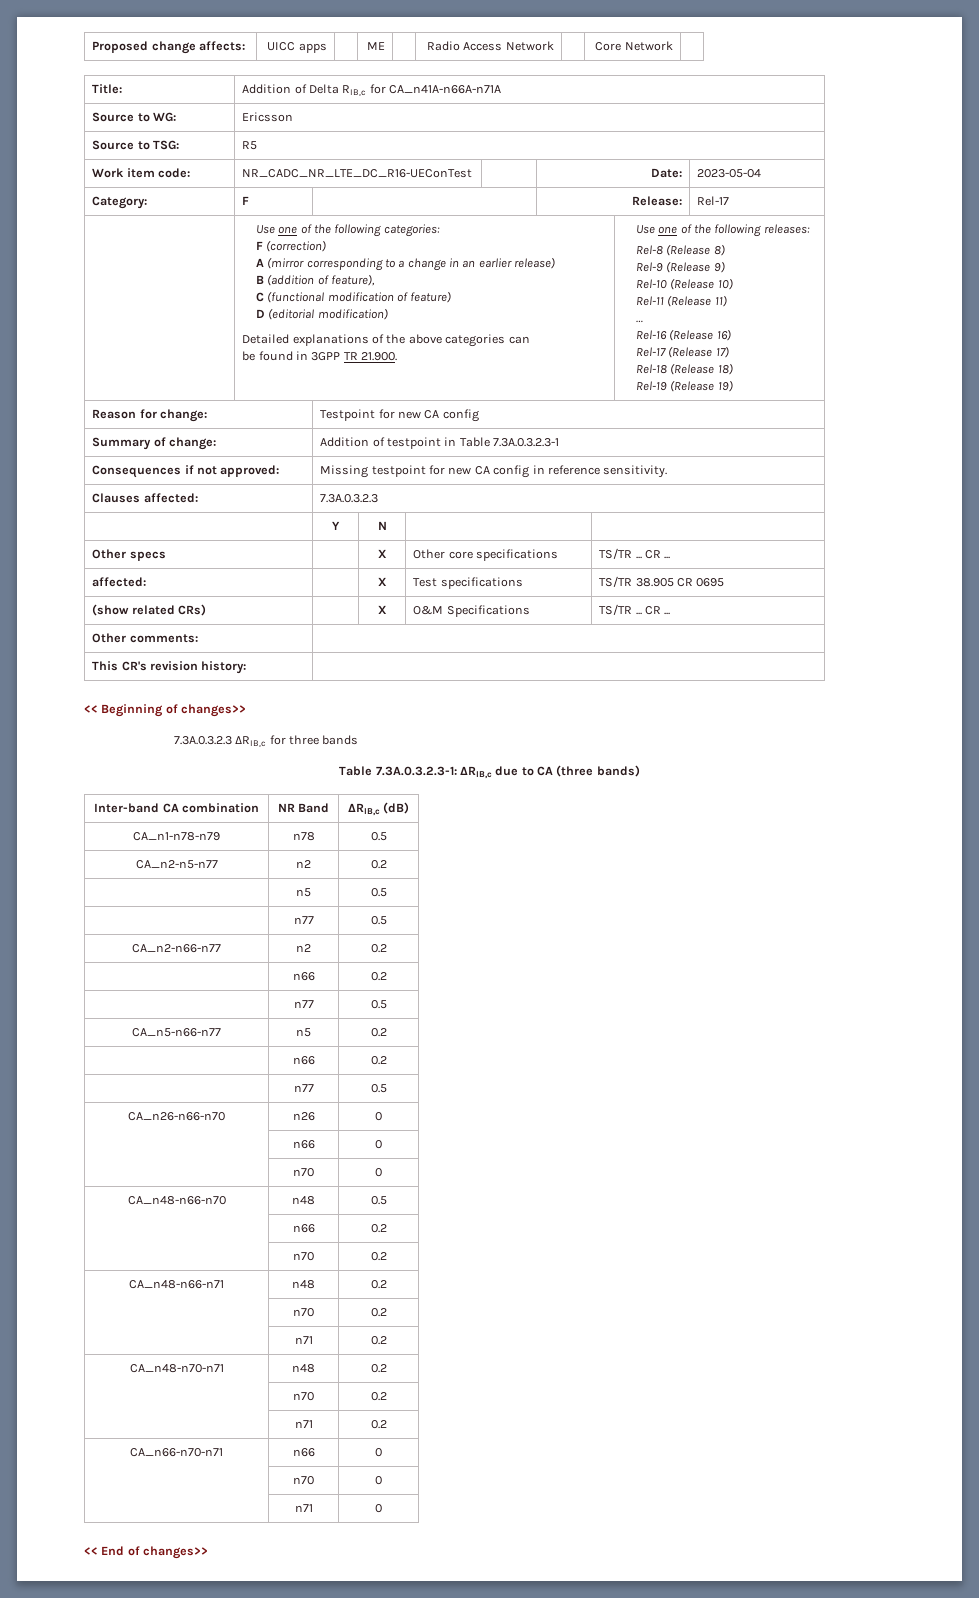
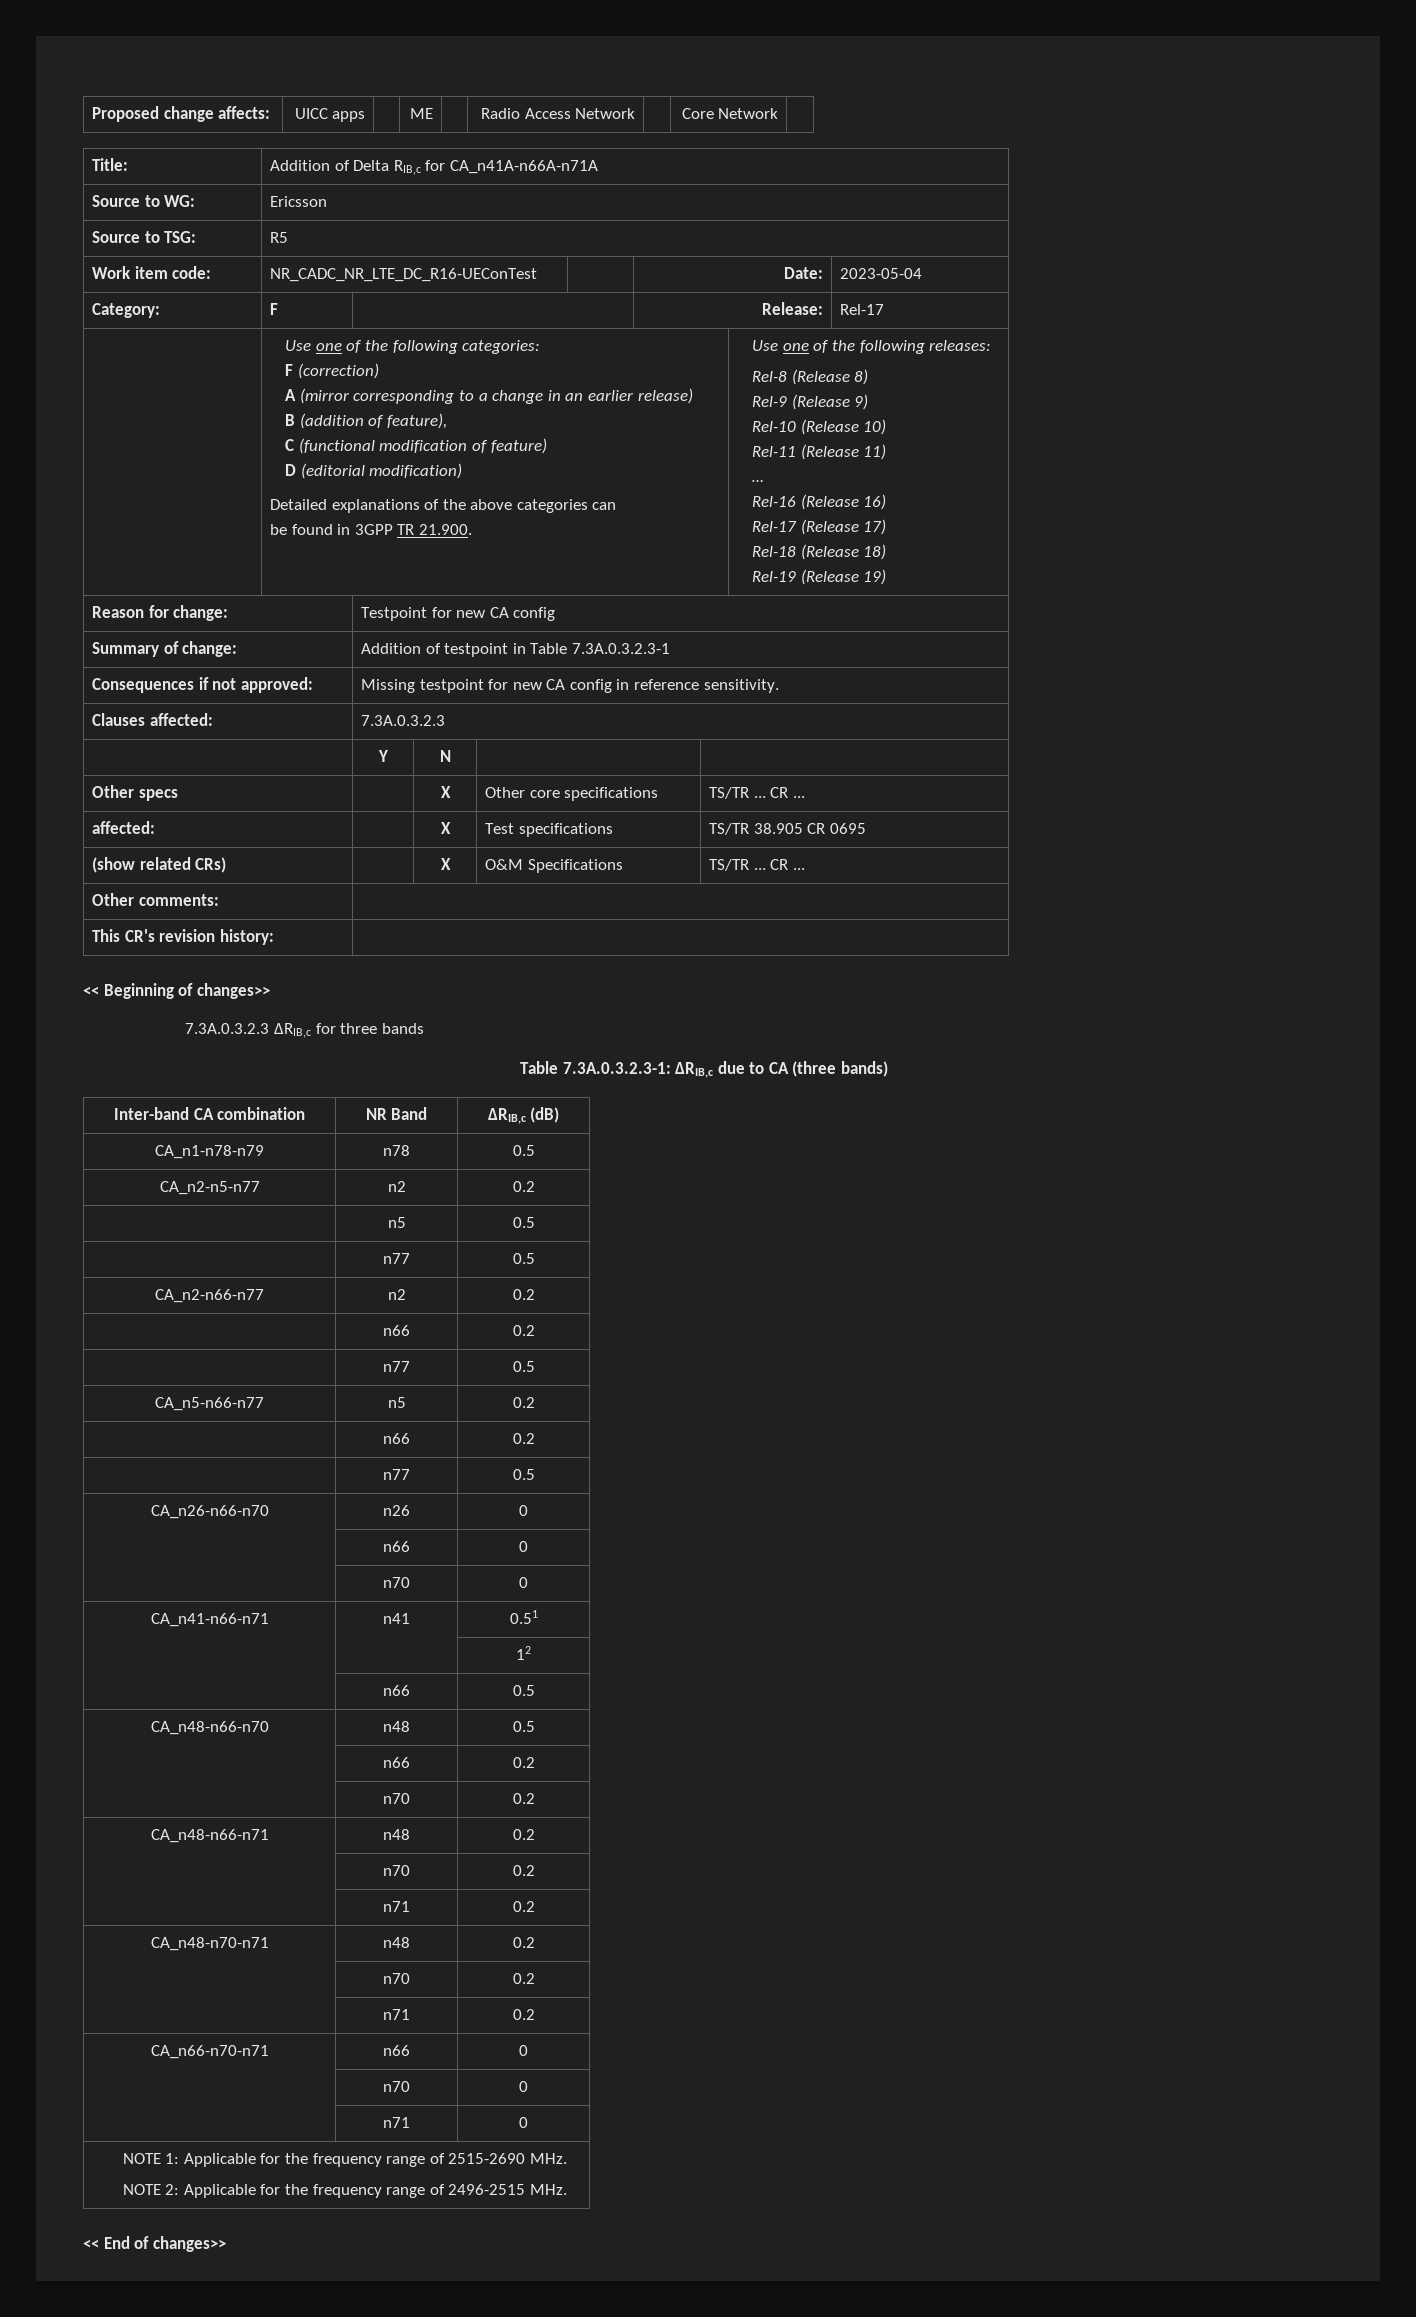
+ CA_n41-n66-n71 | n41 | 0.51
+ | | 12
+ | n66 | 0.5
+ NOTE 1: Applicable for the frequency range of 2515-2690 MHz.
+ NOTE 2: Applicable for the frequency range of 2496-2515 MHz.

